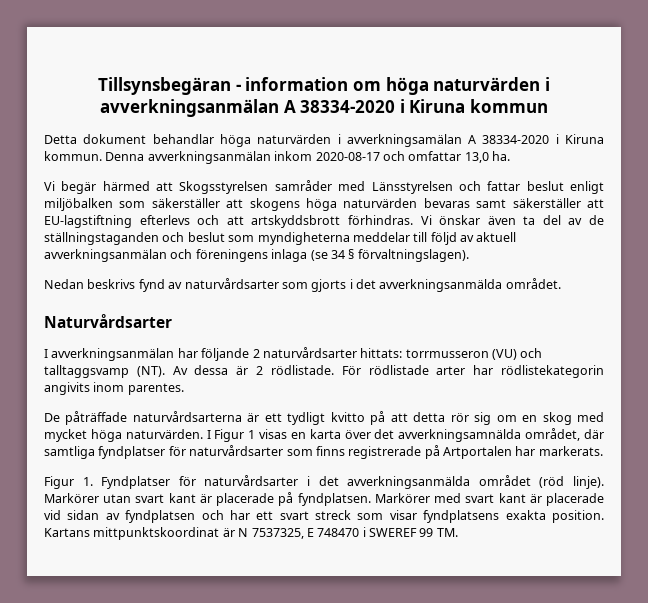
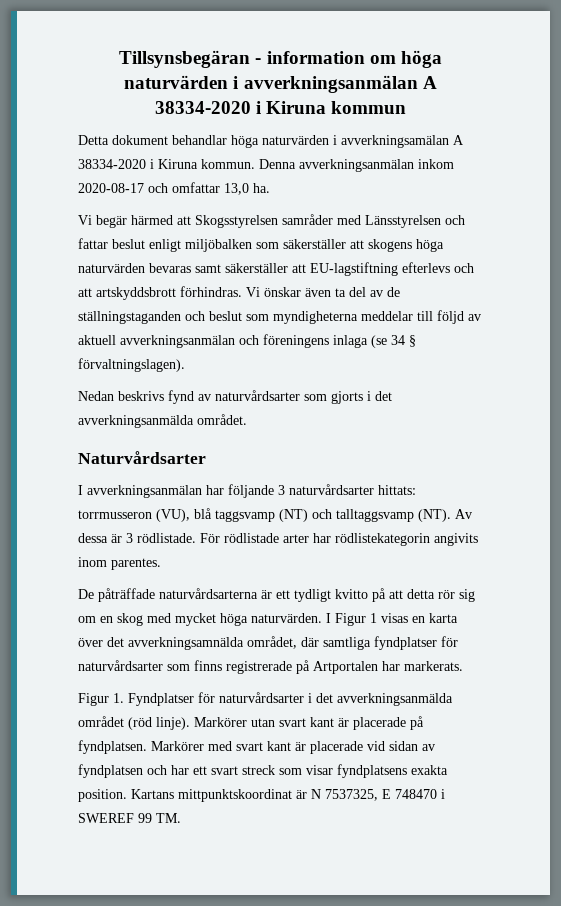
- I avverkningsanmälan har följande 2 naturvårdsarter hittats: torrmusseron (VU) och talltaggsvamp (NT). Av dessa är 2 rödlistade.
+ I avverkningsanmälan har följande 3 naturvårdsarter hittats: torrmusseron (VU), blå taggsvamp (NT) och talltaggsvamp (NT). Av dessa är 3 rödlistade.

